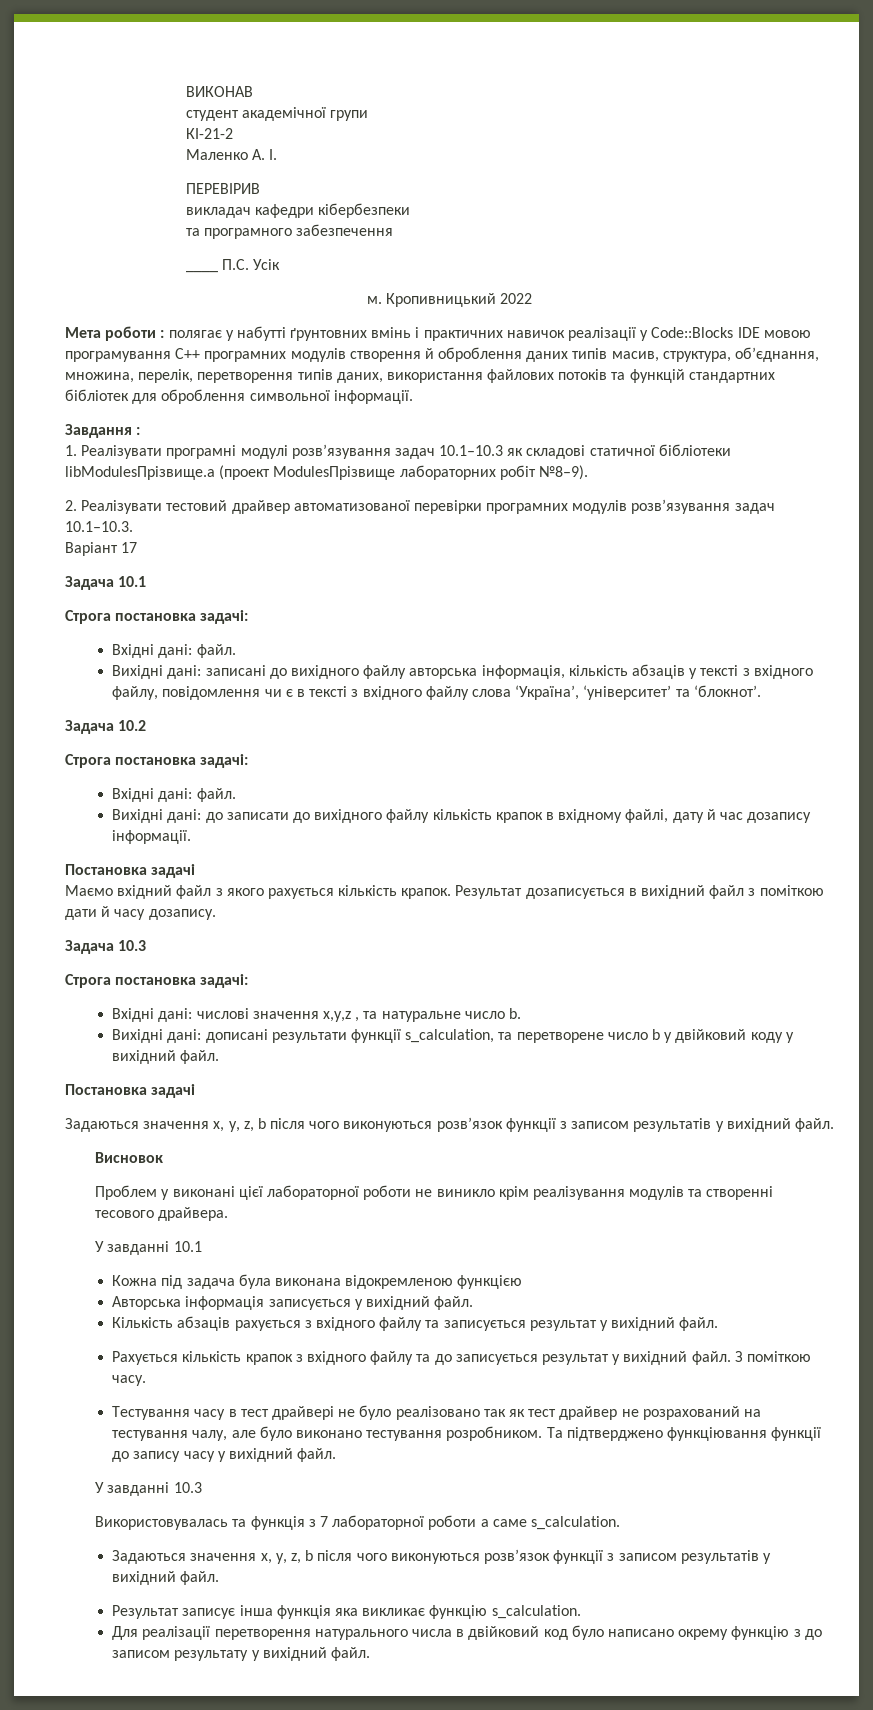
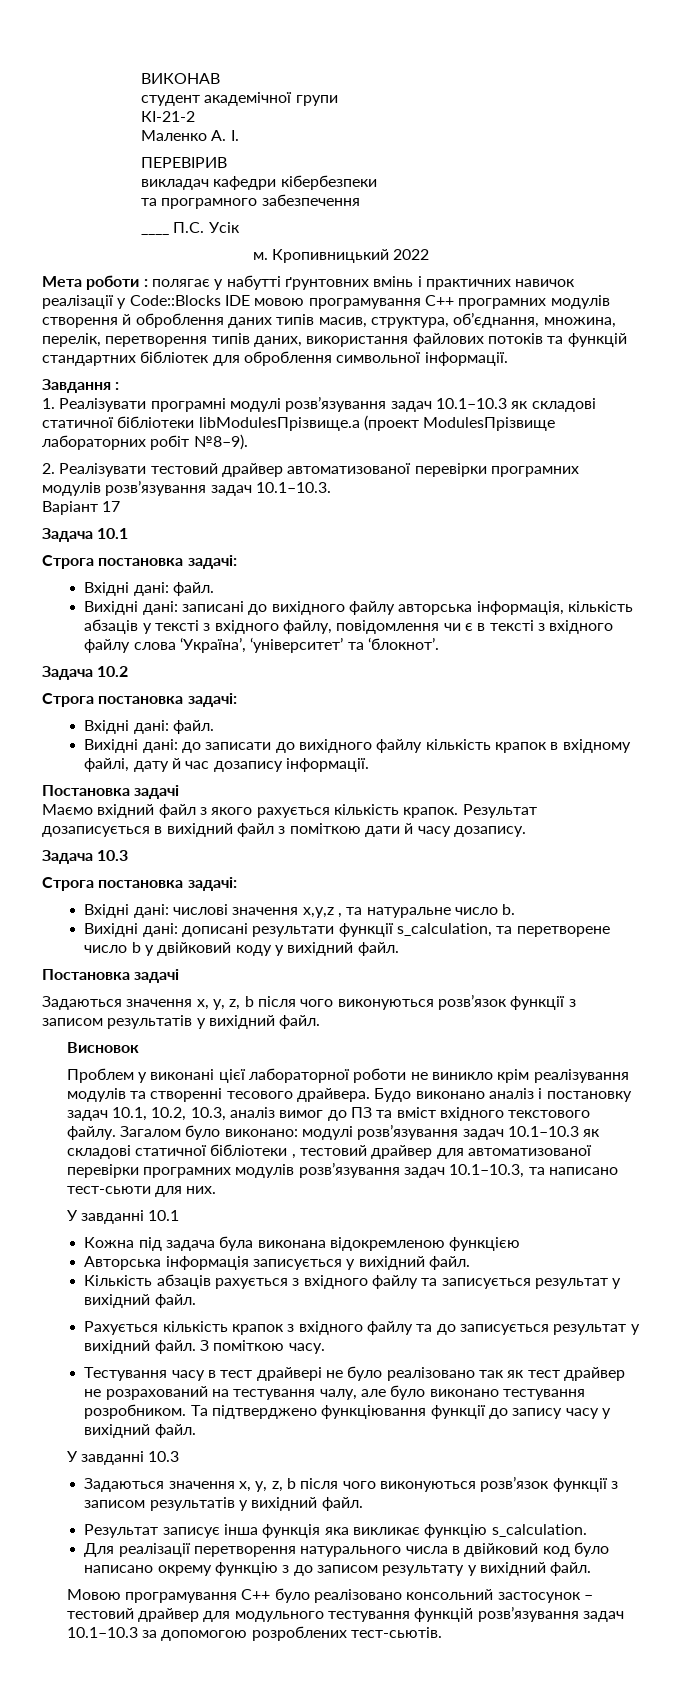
+ Будо виконано аналіз і постановку задач 10.1, 10.2, 10.3, аналіз вимог до ПЗ та вміст вхідного текстового файлу. Загалом було виконано: модулі розв’язування задач 10.1–10.3 як складові статичної бібліотеки , тестовий драйвер для автоматизованої перевірки програмних модулів розв’язування задач 10.1–10.3, та написано тест-сьюти для них.
- Використовувалась та функція з 7 лабораторної роботи а саме s_calculation.
+ Мовою програмування С++ було реалізовано консольний застосунок – тестовий драйвер для модульного тестування функцій розв’язування задач 10.1–10.3 за допомогою розроблених тест-сьютів.

